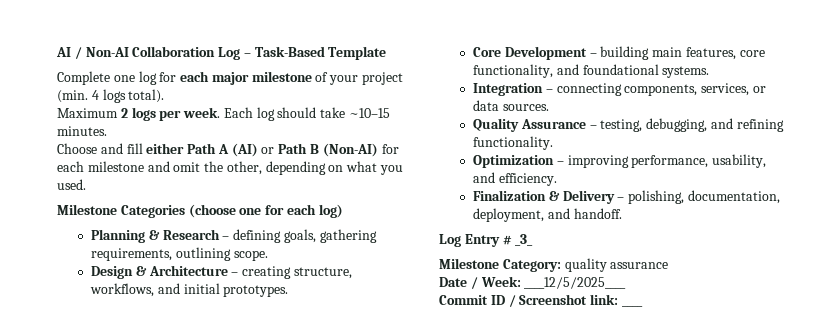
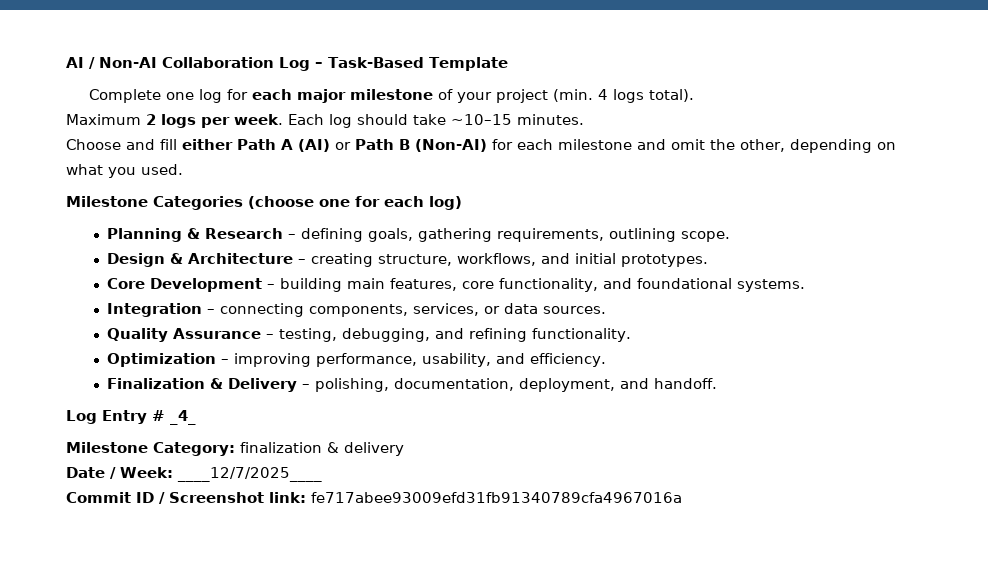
- Log Entry # _3_
+ Log Entry # _4_
- Milestone Category: quality assurance
+ Milestone Category: finalization & delivery
- Date / Week: ____12/5/2025____
+ Date / Week: ____12/7/2025____
- Commit ID / Screenshot link: ____
+ Commit ID / Screenshot link: fe717abee93009efd31fb91340789cfa4967016a

